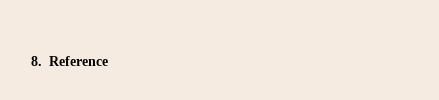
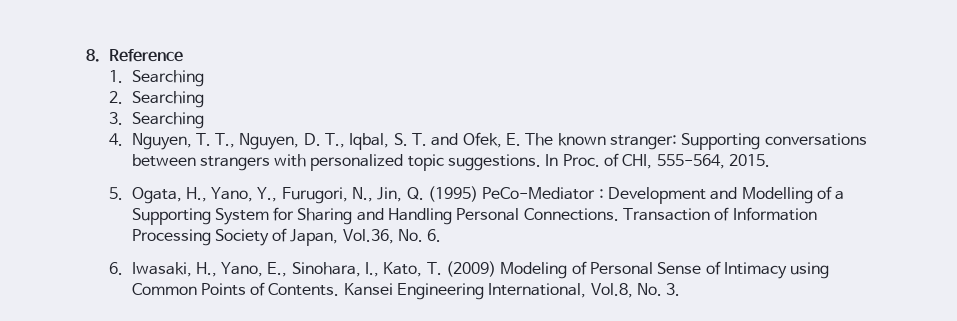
+ 1. Searching
+ 2. Searching
+ 3. Searching
+ 4. Nguyen, T. T., Nguyen, D. T., Iqbal, S. T. and Ofek, E. The known stranger: Supporting conversations between strangers with personalized topic suggestions. In Proc. of CHI, 555-564, 2015.
+ 5. Ogata, H., Yano, Y., Furugori, N., Jin, Q. (1995) PeCo-Mediator : Development and Modelling of a Supporting System for Sharing and Handling Personal Connections. Transaction of Information Processing Society of Japan, Vol.36, No. 6.
+ 6. Iwasaki, H., Yano, E., Sinohara, I., Kato, T. (2009) Modeling of Personal Sense of Intimacy using Common Points of Contents. Kansei Engineering International, Vol.8, No. 3.

